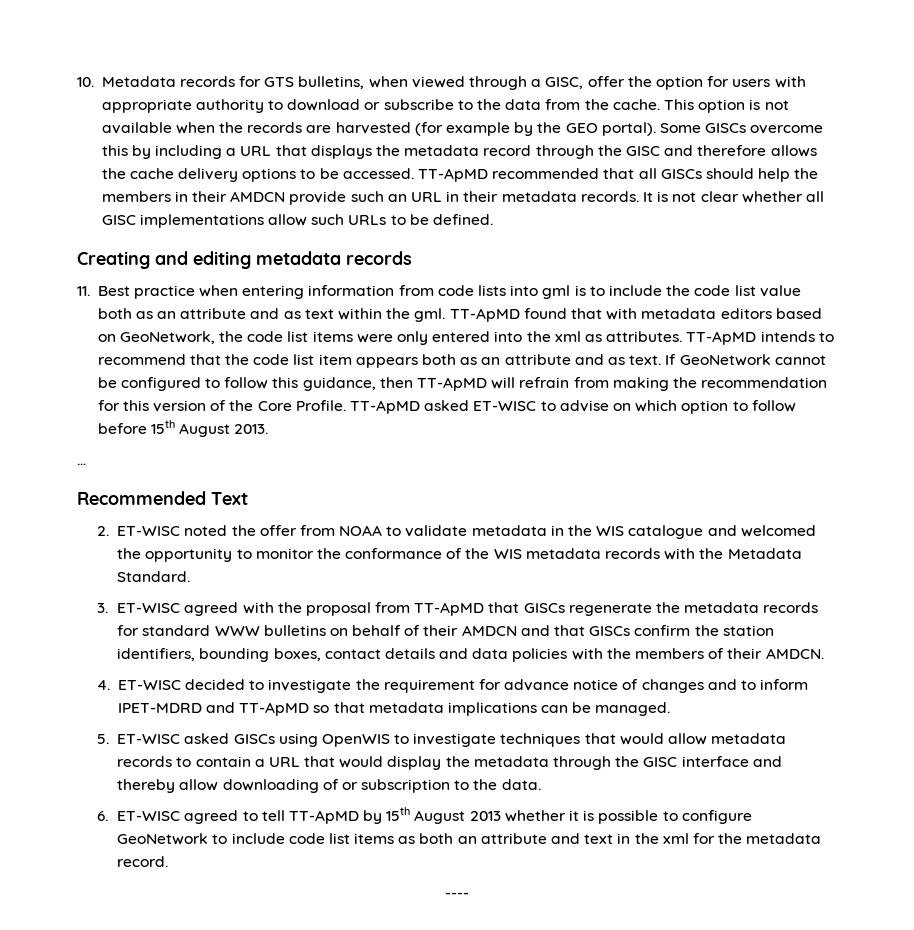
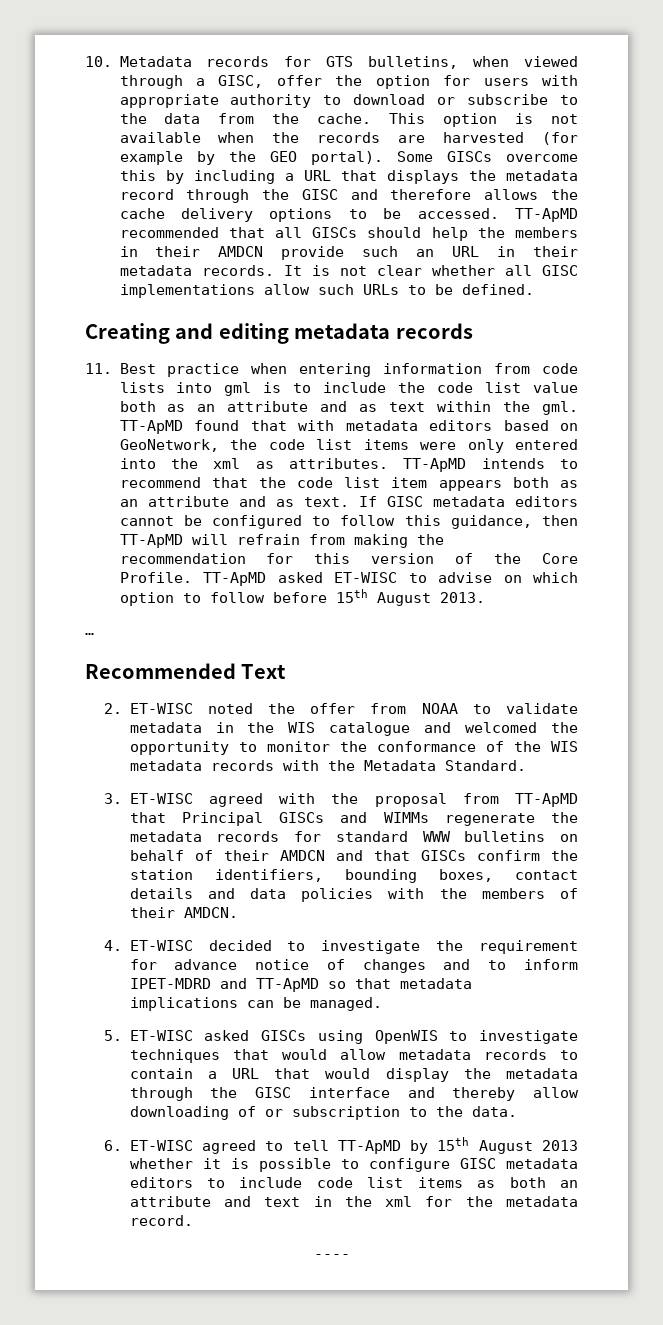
- If GeoNetwork cannot be configured to follow this guidance, then TT-ApMD will refrain from making the recommendation for this version of the Core Profile.
+ If GISC metadata editors cannot be configured to follow this guidance, then TT-ApMD will refrain from making the recommendation for this version of the Core Profile.
- 3. ET-WISC agreed with the proposal from TT-ApMD that GISCs regenerate the metadata records for standard WWW bulletins on behalf of their AMDCN and that GISCs confirm the station identifiers, bounding boxes, contact details and data policies with the members of their AMDCN.
+ 3. ET-WISC agreed with the proposal from TT-ApMD that Principal GISCs and WIMMs regenerate the metadata records for standard WWW bulletins on behalf of their AMDCN and that GISCs confirm the station identifiers, bounding boxes, contact details and data policies with the members of their AMDCN.
- 6. ET-WISC agreed to tell TT-ApMD by 15th August 2013 whether it is possible to configure GeoNetwork to include code list items as both an attribute and text in the xml for the metadata record.
+ 6. ET-WISC agreed to tell TT-ApMD by 15th August 2013 whether it is possible to configure GISC metadata editors to include code list items as both an attribute and text in the xml for the metadata record.

